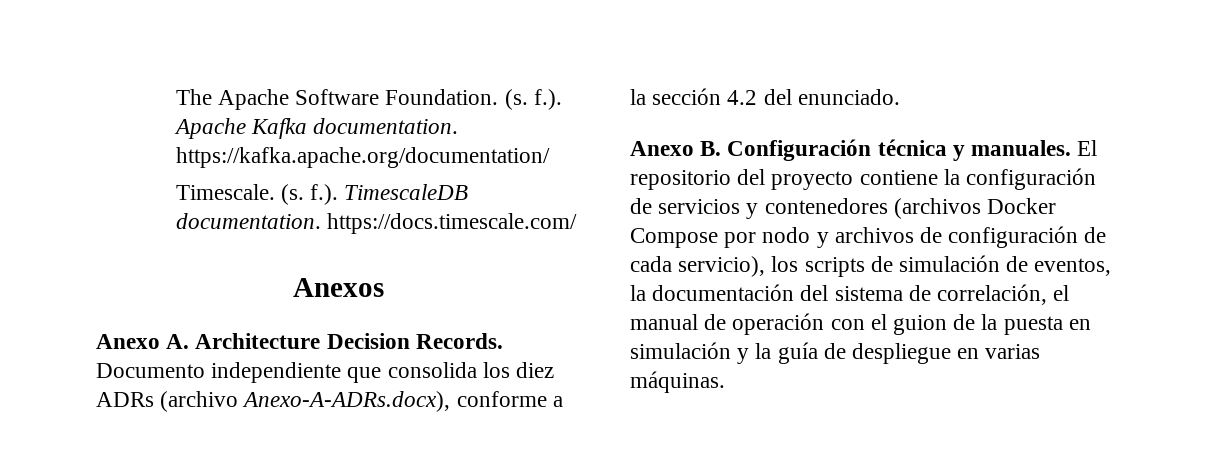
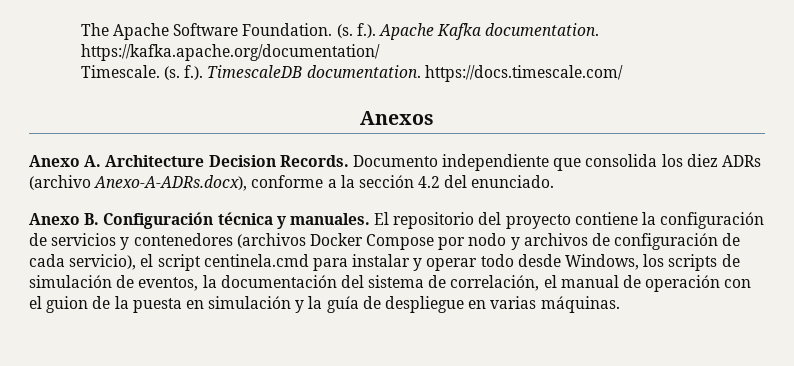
- El repositorio del proyecto contiene la configuración de servicios y contenedores (archivos Docker Compose por nodo y archivos de configuración de cada servicio), los scripts de simulación de eventos, la documentación del sistema de correlación, el manual de operación con el guion de la puesta en simulación y la guía de despliegue en varias máquinas.
+ El repositorio del proyecto contiene la configuración de servicios y contenedores (archivos Docker Compose por nodo y archivos de configuración de cada servicio), el script centinela.cmd para instalar y operar todo desde Windows, los scripts de simulación de eventos, la documentación del sistema de correlación, el manual de operación con el guion de la puesta en simulación y la guía de despliegue en varias máquinas.

